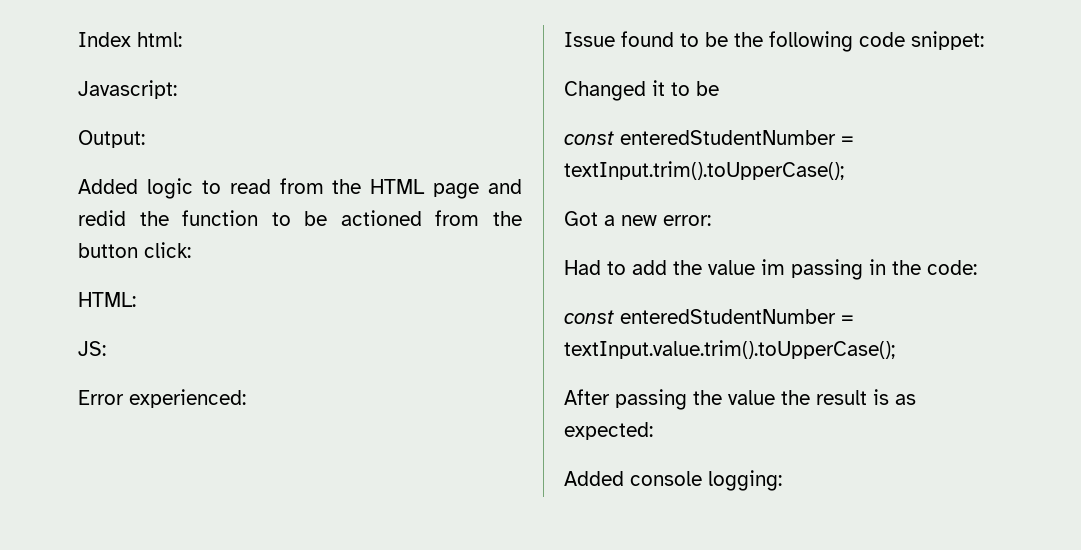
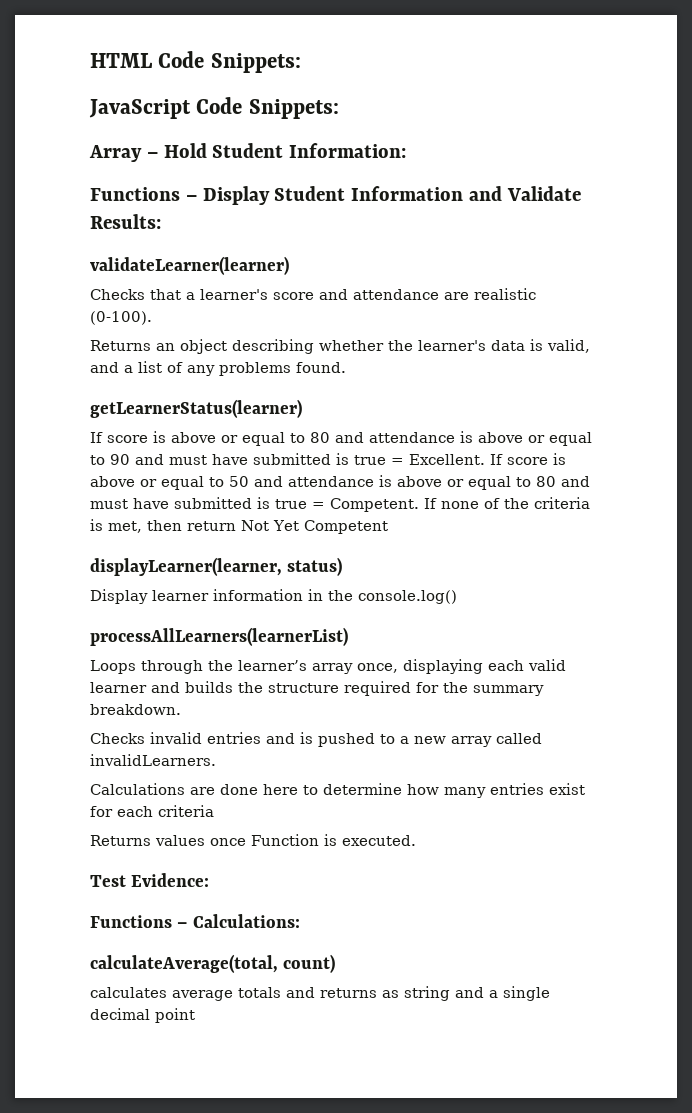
- Index html:
- Javascript:
- Output:
- Added logic to read from the HTML page and redid the function to be actioned from the button click:
- HTML:
- JS:
- Error experienced:
- Issue found to be the following code snippet:
- Changed it to be
- const enteredStudentNumber = textInput.trim().toUpperCase();
- Got a new error:
- Had to add the value im passing in the code:
- const enteredStudentNumber = textInput.value.trim().toUpperCase();
- After passing the value the result is as expected:
- Added console logging:
+ HTML Code Snippets:
+ JavaScript Code Snippets:
+ Array – Hold Student Information:
+ Functions – Display Student Information and Validate Results:
+ validateLearner(learner)
+ Checks that a learner's score and attendance are realistic (0-100).
+ Returns an object describing whether the learner's data is valid, and a list of any problems found.
+ getLearnerStatus(learner)
+ If score is above or equal to 80 and attendance is above or equal to 90 and must have submitted is true = Excellent. If score is above or equal to 50 and attendance is above or equal to 80 and must have submitted is true = Competent. If none of the criteria is met, then return Not Yet Competent
+ displayLearner(learner, status)
+ Display learner information in the console.log()
+ processAllLearners(learnerList)
+ Loops through the learner’s array once, displaying each valid learner and builds the structure required for the summary breakdown.
+ Checks invalid entries and is pushed to a new array called invalidLearners.
+ Calculations are done here to determine how many entries exist for each criteria
+ Returns values once Function is executed.
+ Test Evidence:
+ Functions – Calculations:
+ calculateAverage(total, count)
+ calculates average totals and returns as string and a single decimal point

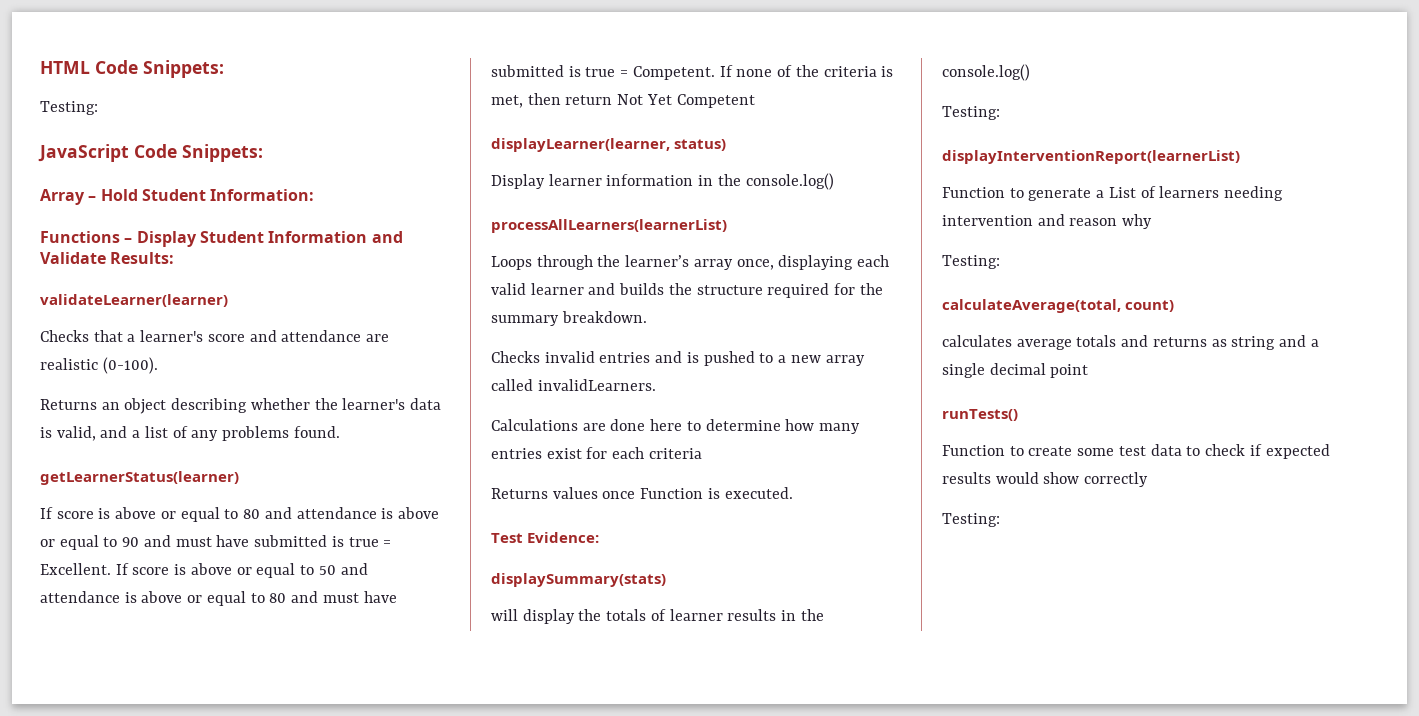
  HTML Code Snippets:
+ Testing:
- Functions – Calculations:
+ displaySummary(stats)
+ will display the totals of learner results in the console.log()
+ Testing:
+ displayInterventionReport(learnerList)
+ Function to generate a List of learners needing intervention and reason why
+ Testing:
+ runTests()
+ Function to create some test data to check if expected results would show correctly
+ Testing:

